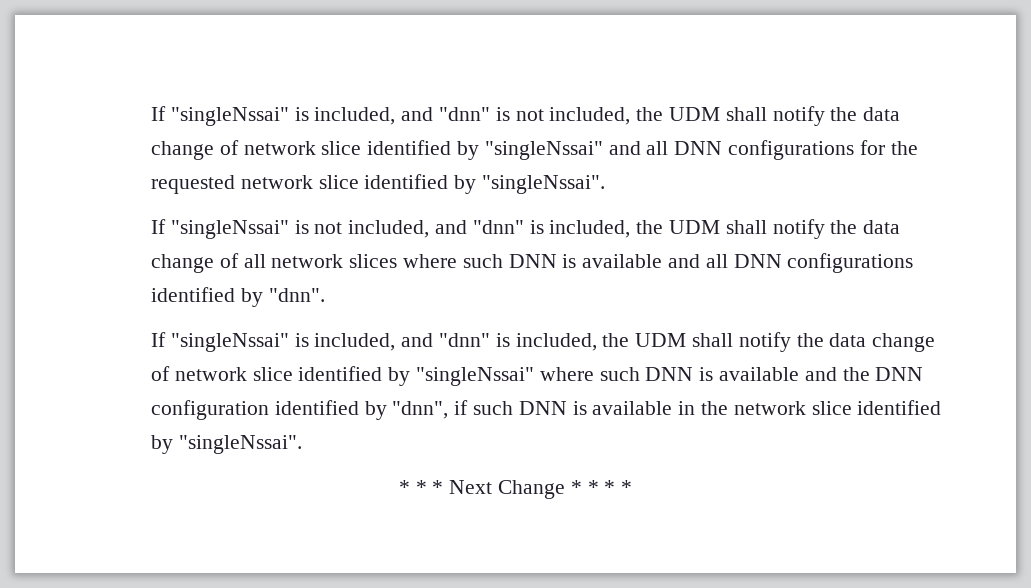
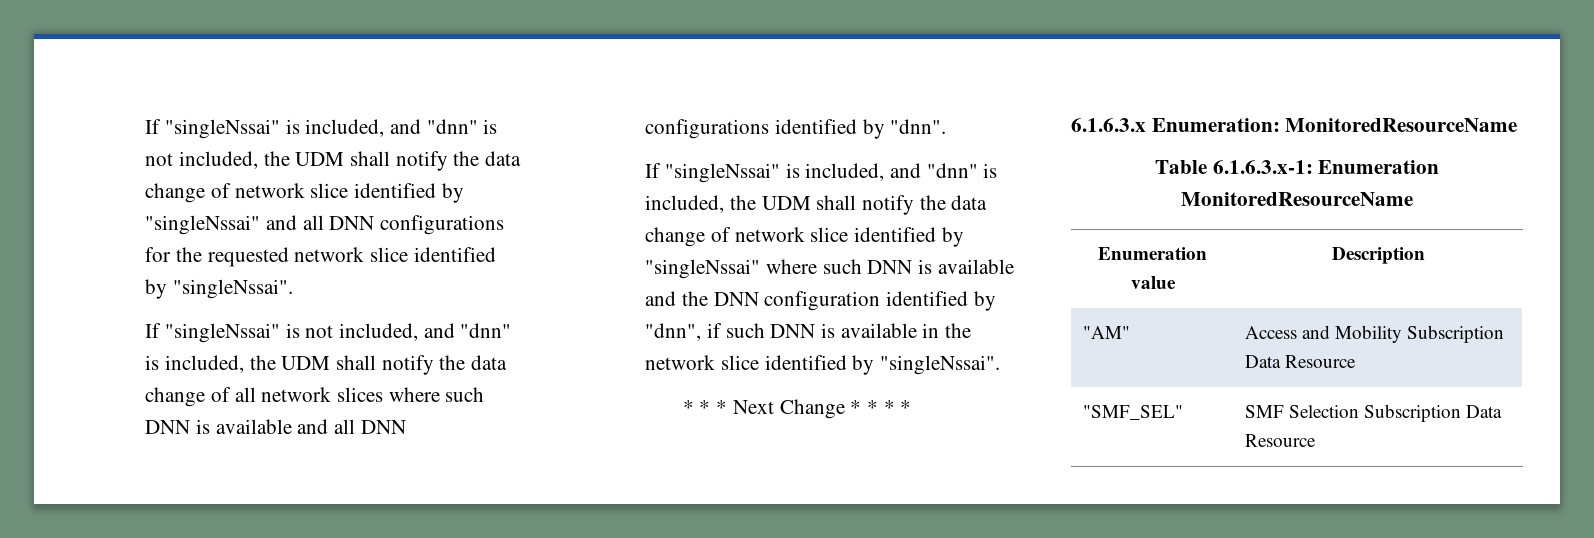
+ 6.1.6.3.x Enumeration: MonitoredResourceName
+ Table 6.1.6.3.x-1: Enumeration MonitoredResourceName
+ Enumeration value | Description
+ "AM" | Access and Mobility Subscription Data Resource
+ "SMF_SEL" | SMF Selection Subscription Data Resource

